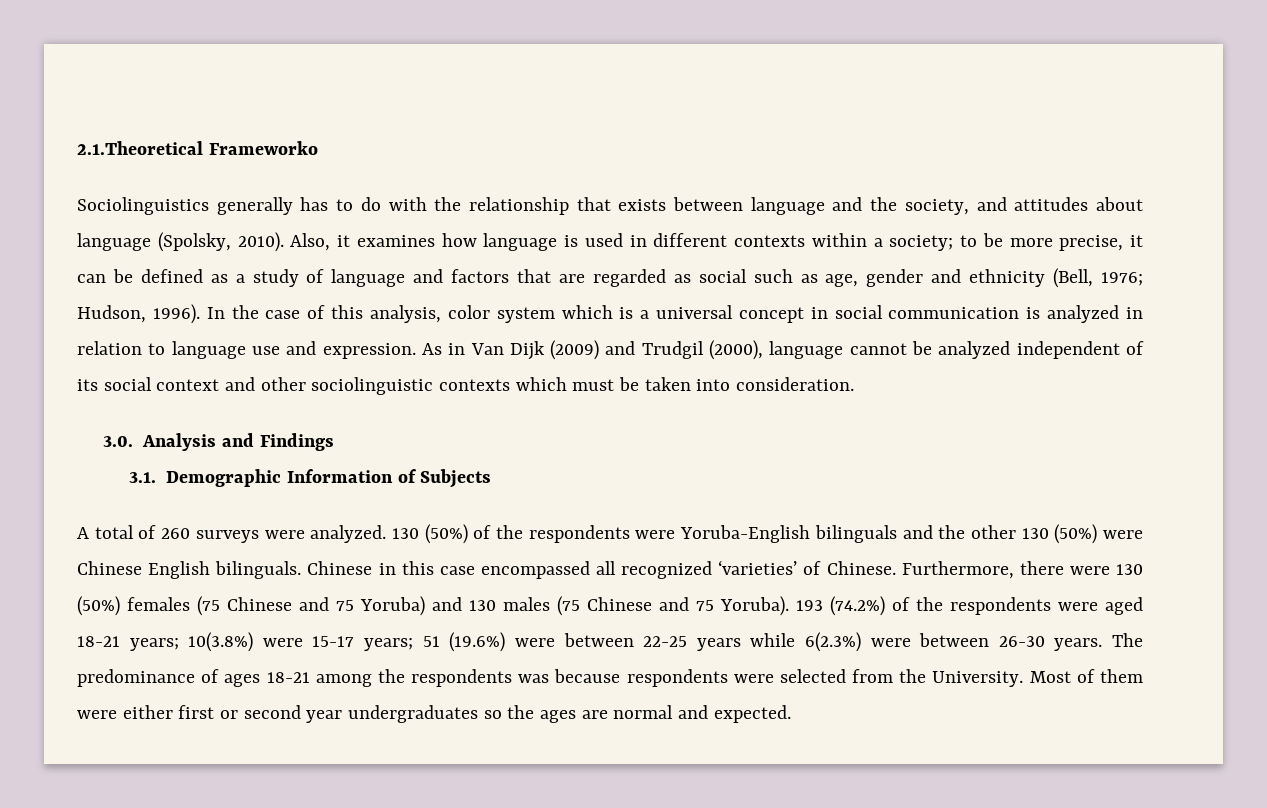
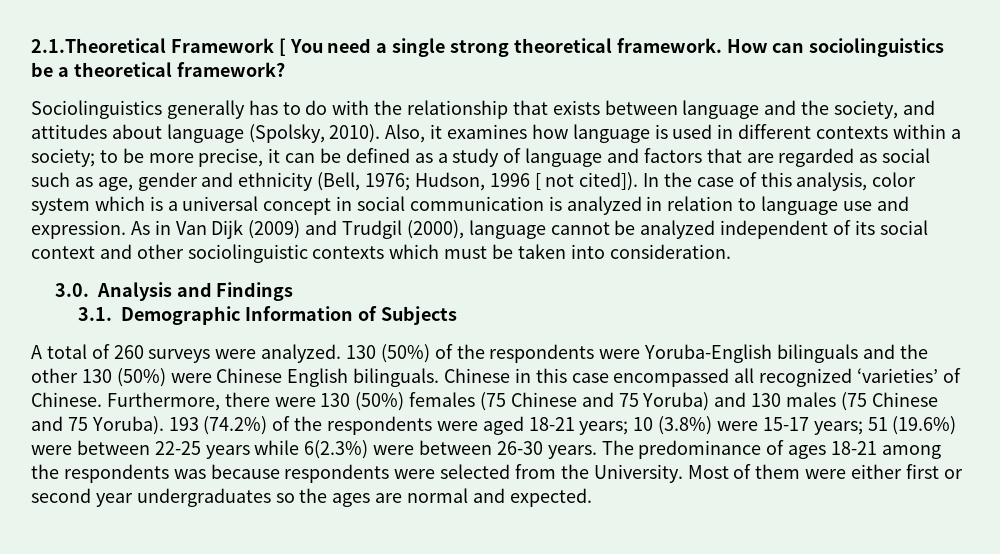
- 2.1.Theoretical Frameworko
+ 2.1.Theoretical Framework [ You need a single strong theoretical framework. How can sociolinguistics be a theoretical framework?
- Also, it examines how language is used in different contexts within a society; to be more precise, it can be defined as a study of language and factors that are regarded as social such as age, gender and ethnicity (Bell, 1976; Hudson, 1996).
+ Also, it examines how language is used in different contexts within a society; to be more precise, it can be defined as a study of language and factors that are regarded as social such as age, gender and ethnicity (Bell, 1976; Hudson, 1996 [ not cited]).
- 193 (74.2%) of the respondents were aged 18-21 years; 10(3.8%) were 15-17 years; 51 (19.6%) were between 22-25 years while 6(2.3%) were between 26-30 years.
+ 193 (74.2%) of the respondents were aged 18-21 years; 10 (3.8%) were 15-17 years; 51 (19.6%) were between 22-25 years while 6(2.3%) were between 26-30 years.

